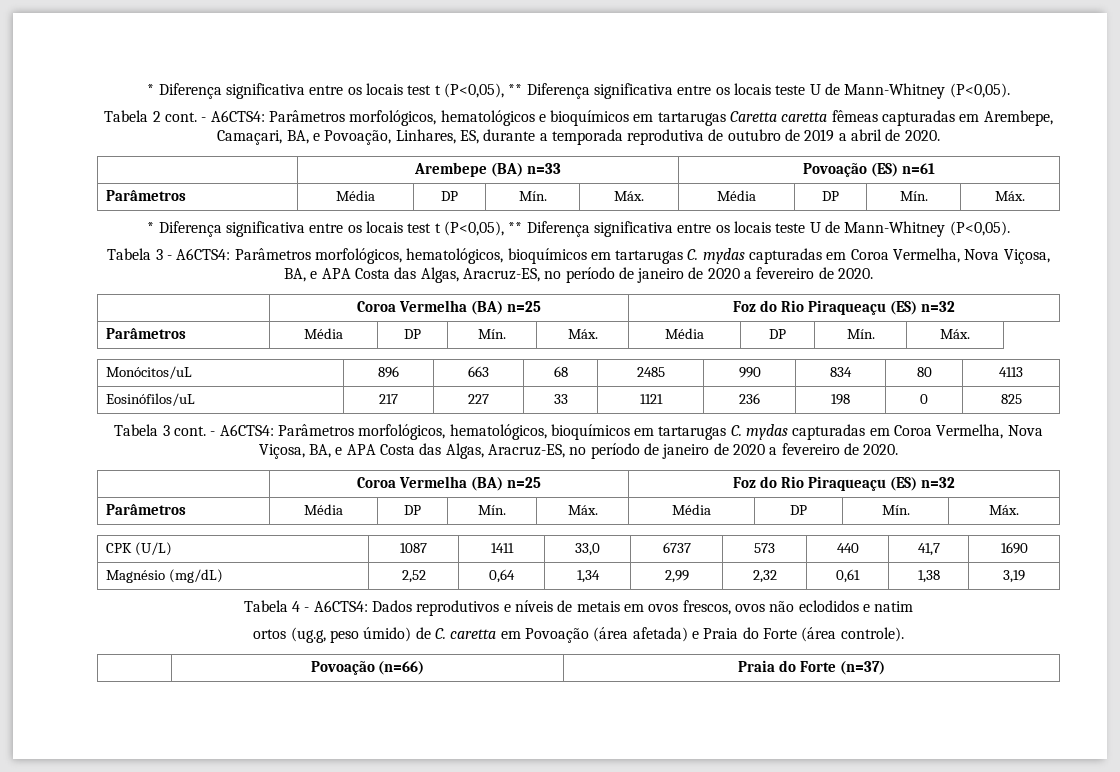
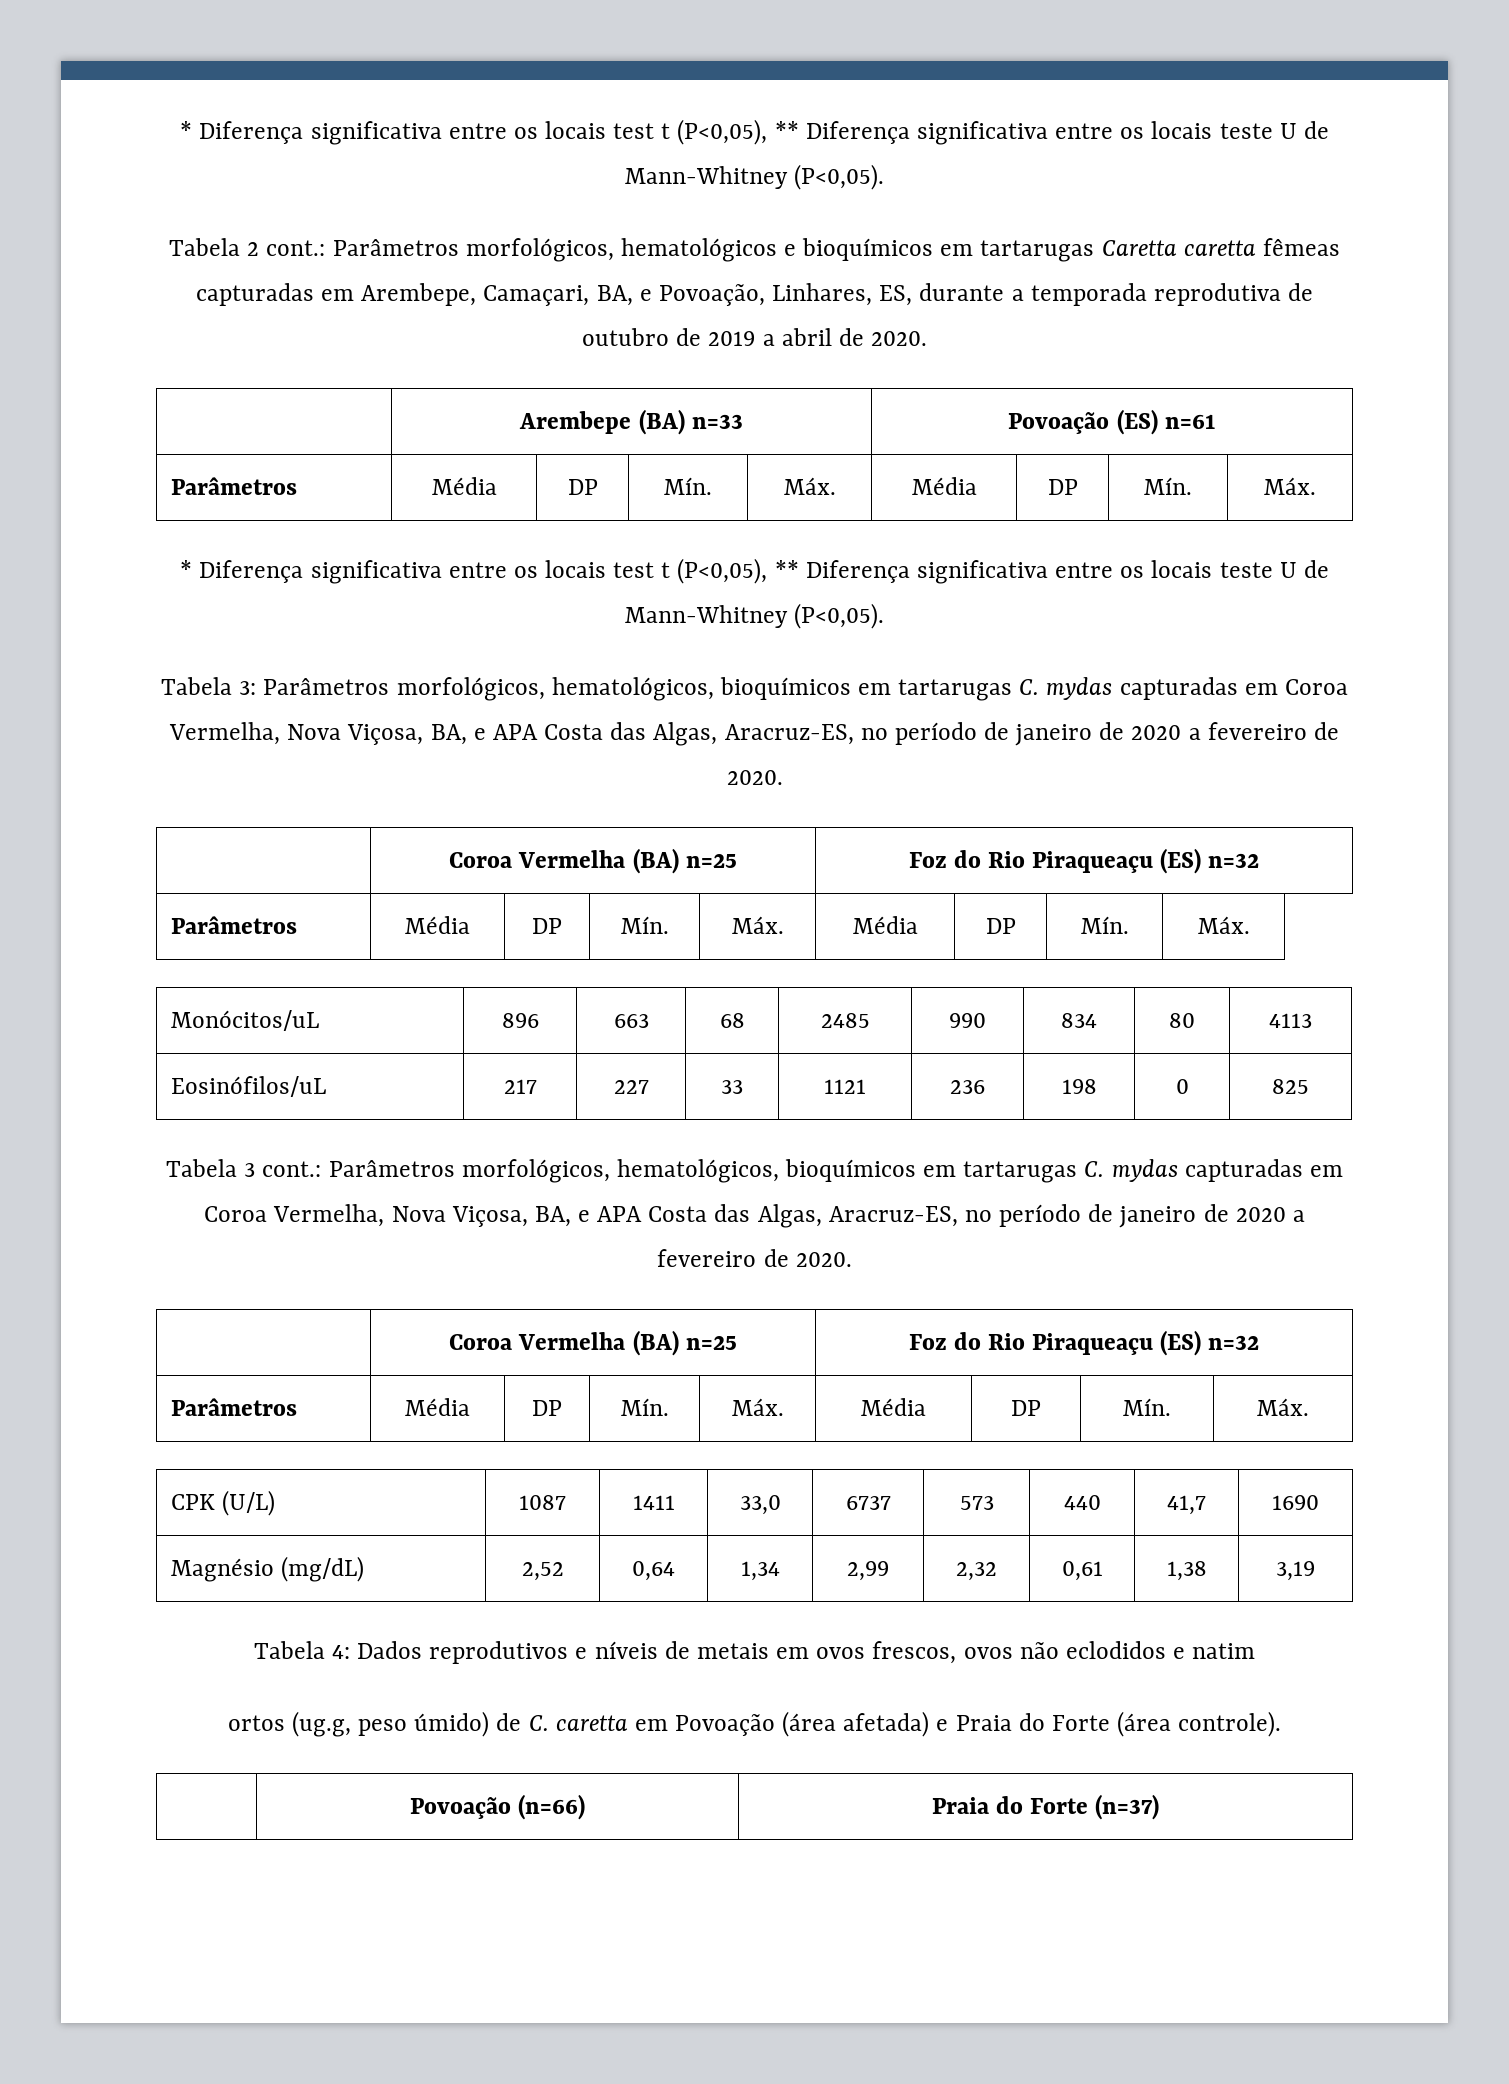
- Tabela 2 cont. - A6CTS4: Parâmetros morfológicos, hematológicos e bioquímicos em tartarugas Caretta caretta fêmeas capturadas em Arembepe, Camaçari, BA, e Povoação, Linhares, ES, durante a temporada reprodutiva de outubro de 2019 a abril de 2020.
+ Tabela 2 cont.: Parâmetros morfológicos, hematológicos e bioquímicos em tartarugas Caretta caretta fêmeas capturadas em Arembepe, Camaçari, BA, e Povoação, Linhares, ES, durante a temporada reprodutiva de outubro de 2019 a abril de 2020.
- Tabela 3 - A6CTS4: Parâmetros morfológicos, hematológicos, bioquímicos em tartarugas C. mydas capturadas em Coroa Vermelha, Nova Viçosa, BA, e APA Costa das Algas, Aracruz-ES, no período de janeiro de 2020 a fevereiro de 2020.
+ Tabela 3: Parâmetros morfológicos, hematológicos, bioquímicos em tartarugas C. mydas capturadas em Coroa Vermelha, Nova Viçosa, BA, e APA Costa das Algas, Aracruz-ES, no período de janeiro de 2020 a fevereiro de 2020.
- Tabela 3 cont. - A6CTS4: Parâmetros morfológicos, hematológicos, bioquímicos em tartarugas C. mydas capturadas em Coroa Vermelha, Nova Viçosa, BA, e APA Costa das Algas, Aracruz-ES, no período de janeiro de 2020 a fevereiro de 2020.
+ Tabela 3 cont.: Parâmetros morfológicos, hematológicos, bioquímicos em tartarugas C. mydas capturadas em Coroa Vermelha, Nova Viçosa, BA, e APA Costa das Algas, Aracruz-ES, no período de janeiro de 2020 a fevereiro de 2020.
- Tabela 4 - A6CTS4: Dados reprodutivos e níveis de metais em ovos frescos, ovos não eclodidos e natim
+ Tabela 4: Dados reprodutivos e níveis de metais em ovos frescos, ovos não eclodidos e natim

